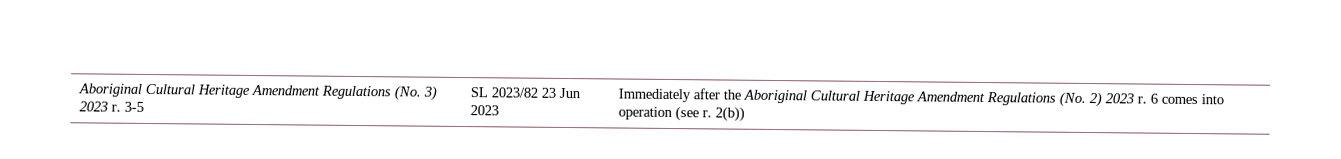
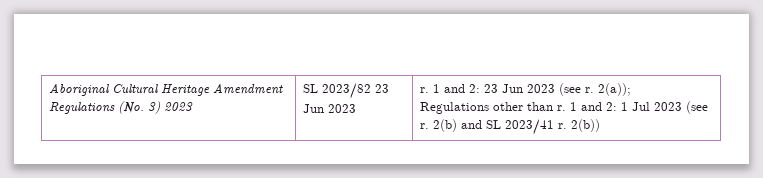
- Aboriginal Cultural Heritage Amendment Regulations (No. 3) 2023 r. 3-5
+ Aboriginal Cultural Heritage Amendment Regulations (No. 3) 2023
- Immediately after the Aboriginal Cultural Heritage Amendment Regulations (No. 2) 2023 r. 6 comes into operation (see r.
+ r. 1 and 2: 23 Jun 2023 (see r. 2(a));
+ Regulations other than r. 1 and 2: 1 Jul 2023 (see r. 2(b) and SL 2023/41 r.

